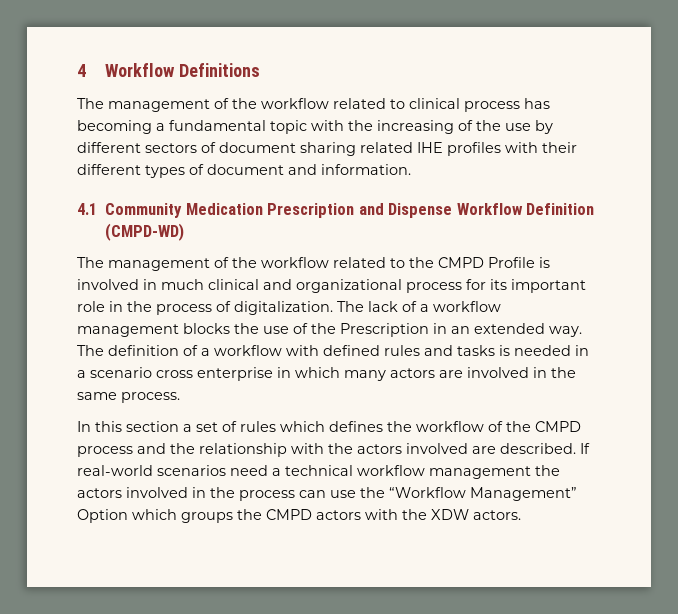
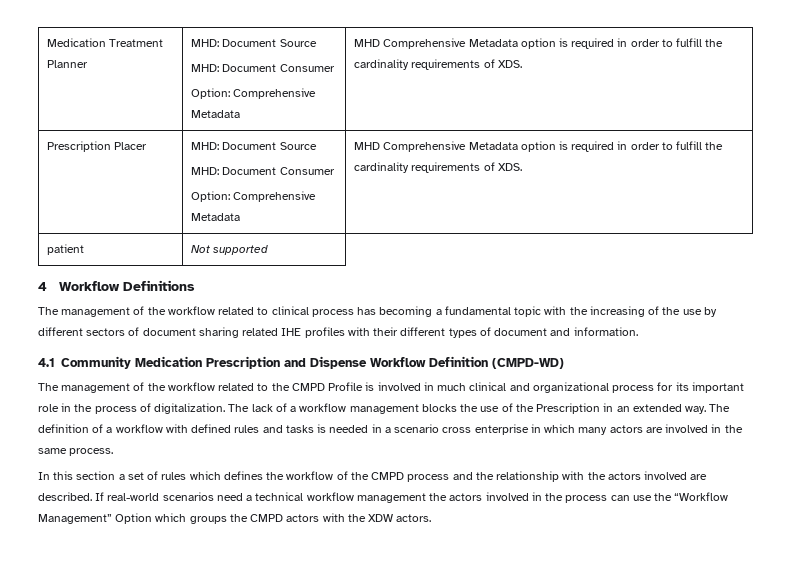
+ Medication Treatment Planner | MHD: Document Source
+ MHD: Document Consumer
+ Option: Comprehensive Metadata | MHD Comprehensive Metadata option is required in order to fulfill the cardinality requirements of XDS.
+ Prescription Placer | MHD: Document Source
+ MHD: Document Consumer
+ Option: Comprehensive Metadata | MHD Comprehensive Metadata option is required in order to fulfill the cardinality requirements of XDS.
+ patient | Not supported

